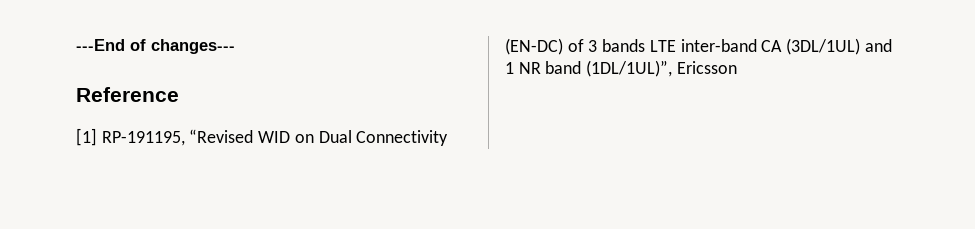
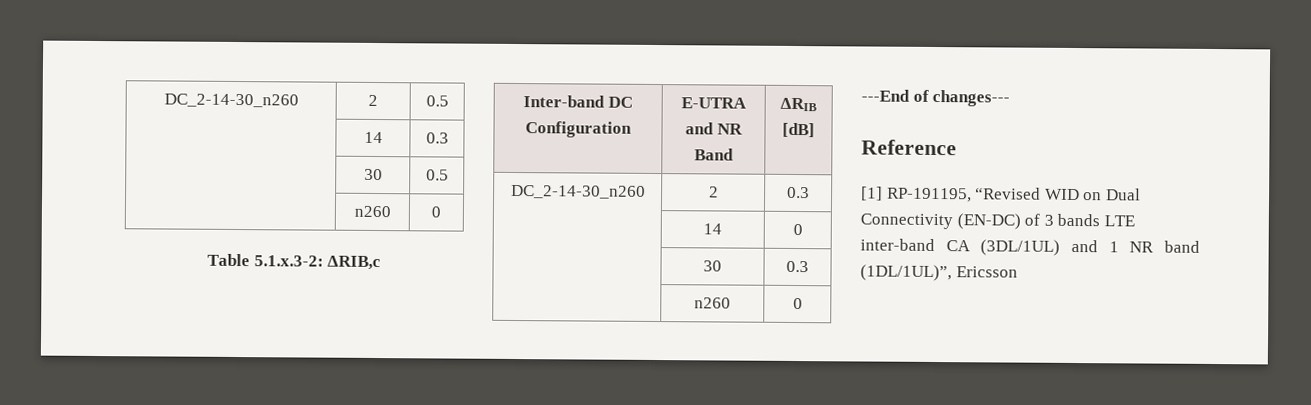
+ DC_2-14-30_n260 | 2 | 0.5
+ | 14 | 0.3
+ | 30 | 0.5
+ | n260 | 0
+ Table 5.1.x.3-2: ΔRIB,c
+ Inter-band DC Configuration | E-UTRA and NR Band | ΔRIB [dB]
+ DC_2-14-30_n260 | 2 | 0.3
+ | 14 | 0
+ | 30 | 0.3
+ | n260 | 0

